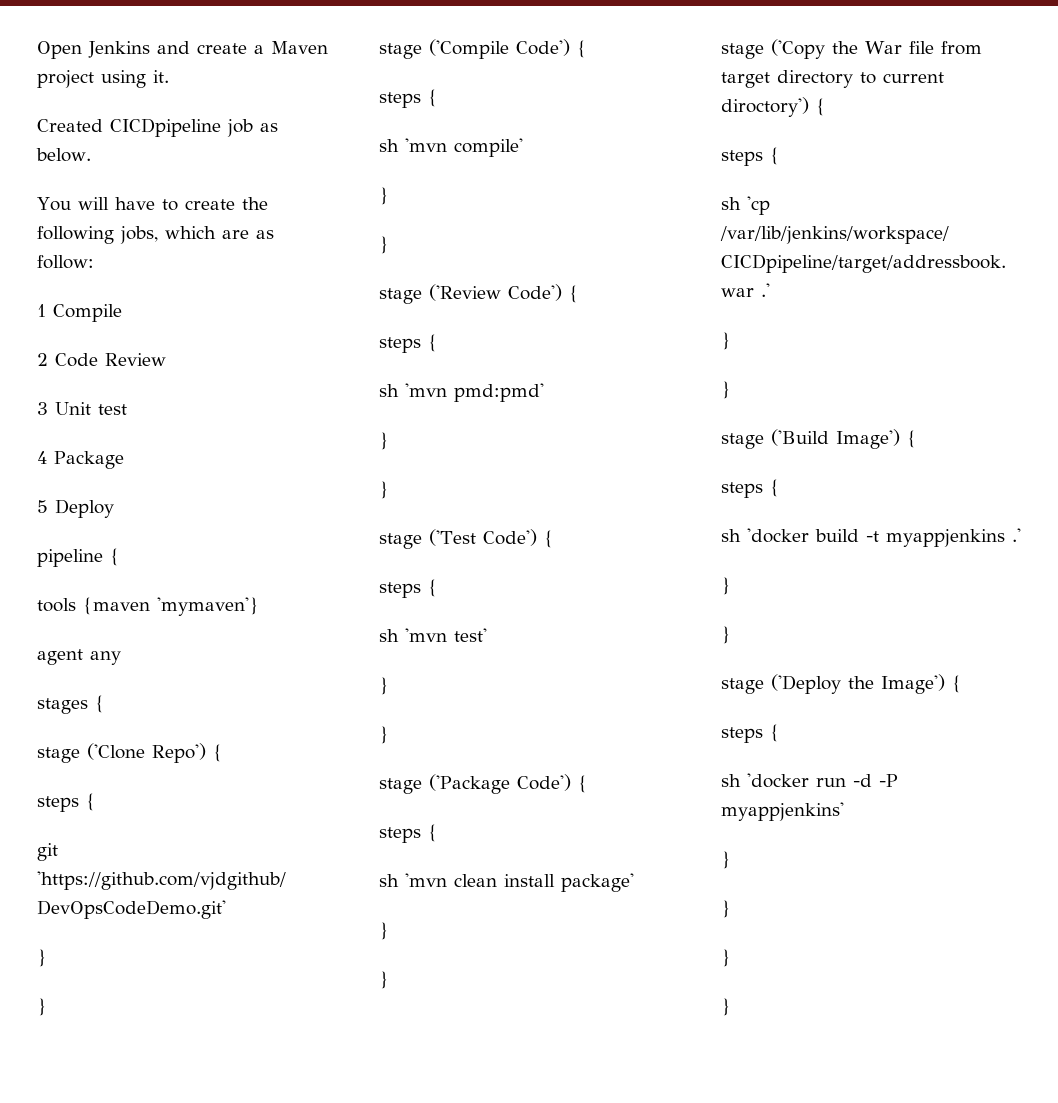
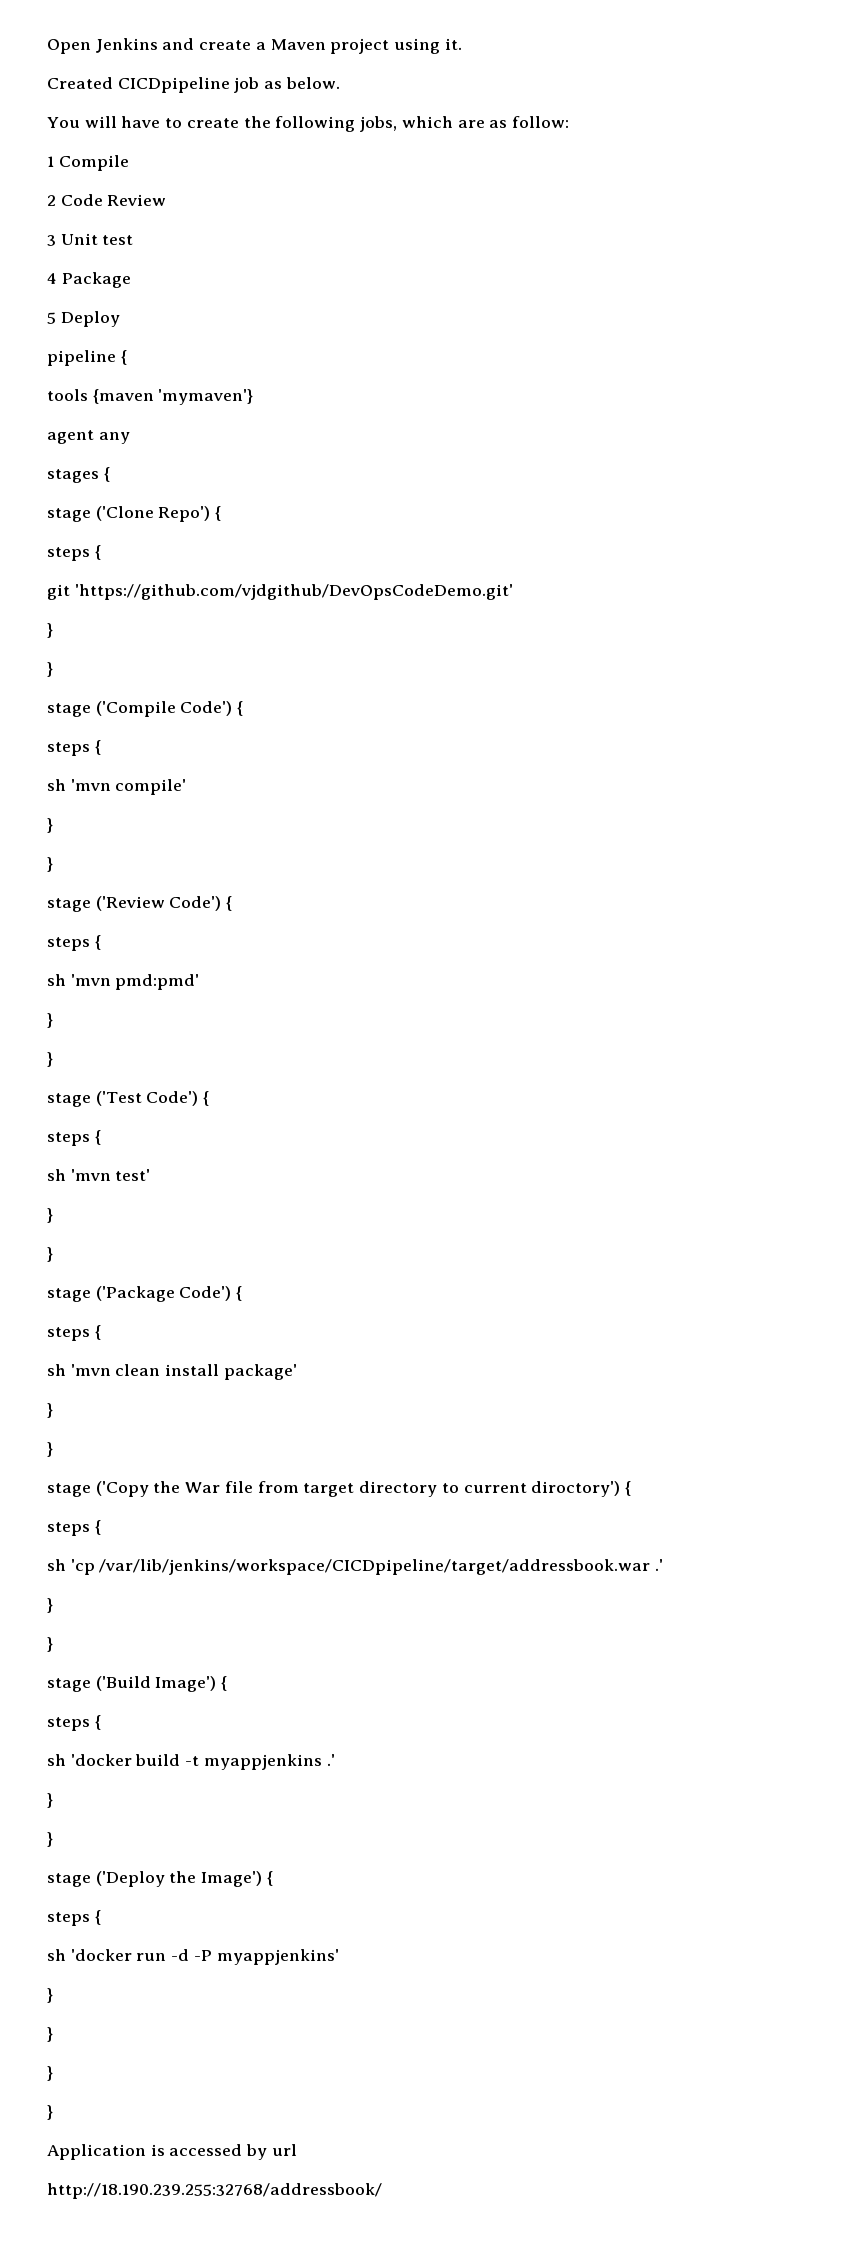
+ Application is accessed by url
+ http://18.190.239.255:32768/addressbook/

